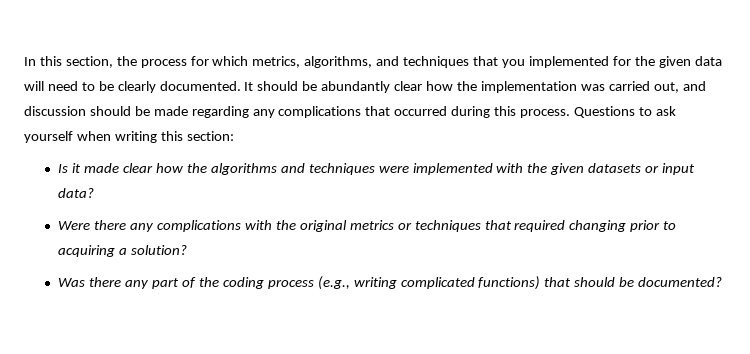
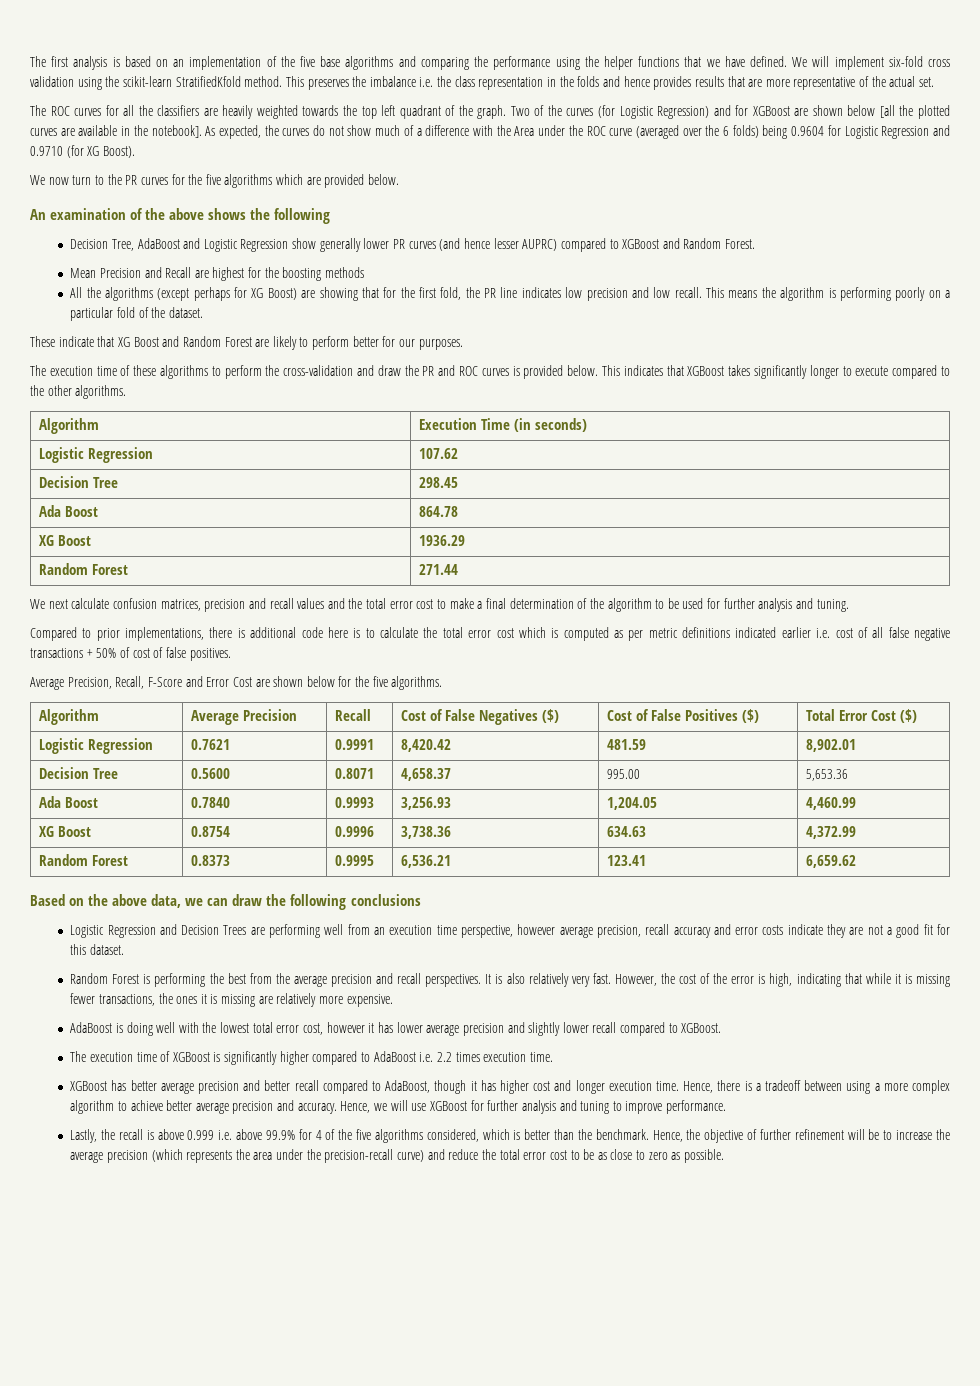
- In this section, the process for which metrics, algorithms, and techniques that you implemented for the given data will need to be clearly documented. It should be abundantly clear how the implementation was carried out, and discussion should be made regarding any complications that occurred during this process. Questions to ask yourself when writing this section:
- Is it made clear how the algorithms and techniques were implemented with the given datasets or input data?
- Were there any complications with the original metrics or techniques that required changing prior to acquiring a solution?
- Was there any part of the coding process (e.g., writing complicated functions) that should be documented?
+ The first analysis is based on an implementation of the five base algorithms and comparing the performance using the helper functions that we have defined. We will implement six-fold cross validation using the scikit-learn StratifiedKfold method. This preserves the imbalance i.e. the class representation in the folds and hence provides results that are more representative of the actual set.
+ The ROC curves for all the classifiers are heavily weighted towards the top left quadrant of the graph. Two of the curves (for Logistic Regression) and for XGBoost are shown below [all the plotted curves are available in the notebook]. As expected, the curves do not show much of a difference with the Area under the ROC curve (averaged over the 6 folds) being 0.9604 for Logistic Regression and 0.9710 (for XG Boost).
+ We now turn to the PR curves for the five algorithms which are provided below.
+ An examination of the above shows the following
+ Decision Tree, AdaBoost and Logistic Regression show generally lower PR curves (and hence lesser AUPRC) compared to XGBoost and Random Forest.
+ Mean Precision and Recall are highest for the boosting methods
+ All the algorithms (except perhaps for XG Boost) are showing that for the first fold, the PR line indicates low precision and low recall. This means the algorithm is performing poorly on a particular fold of the dataset.
+ These indicate that XG Boost and Random Forest are likely to perform better for our purposes.
+ The execution time of these algorithms to perform the cross-validation and draw the PR and ROC curves is provided below. This indicates that XGBoost takes significantly longer to execute compared to the other algorithms.
+ Algorithm | Execution Time (in seconds)
+ Logistic Regression | 107.62
+ Decision Tree | 298.45
+ Ada Boost | 864.78
+ XG Boost | 1936.29
+ Random Forest | 271.44
+ We next calculate confusion matrices, precision and recall values and the total error cost to make a final determination of the algorithm to be used for further analysis and tuning.
+ Compared to prior implementations, there is additional code here is to calculate the total error cost which is computed as per metric definitions indicated earlier i.e. cost of all false negative transactions + 50% of cost of false positives.
+ Average Precision, Recall, F-Score and Error Cost are shown below for the five algorithms.
+ Algorithm | Average Precision | Recall | Cost of False Negatives ($) | Cost of False Positives ($) | Total Error Cost ($)
+ Logistic Regression | 0.7621 | 0.9991 | 8,420.42 | 481.59 | 8,902.01
+ Decision Tree | 0.5600 | 0.8071 | 4,658.37 | 995.00 | 5,653.36
+ Ada Boost | 0.7840 | 0.9993 | 3,256.93 | 1,204.05 | 4,460.99
+ XG Boost | 0.8754 | 0.9996 | 3,738.36 | 634.63 | 4,372.99
+ Random Forest | 0.8373 | 0.9995 | 6,536.21 | 123.41 | 6,659.62
+ Based on the above data, we can draw the following conclusions
+ Logistic Regression and Decision Trees are performing well from an execution time perspective, however average precision, recall accuracy and error costs indicate they are not a good fit for this dataset.
+ Random Forest is performing the best from the average precision and recall perspectives. It is also relatively very fast. However, the cost of the error is high, indicating that while it is missing fewer transactions, the ones it is missing are relatively more expensive.
+ AdaBoost is doing well with the lowest total error cost, however it has lower average precision and slightly lower recall compared to XGBoost.
+ The execution time of XGBoost is significantly higher compared to AdaBoost i.e. 2.2 times execution time.
+ XGBoost has better average precision and better recall compared to AdaBoost, though it has higher cost and longer execution time. Hence, there is a tradeoff between using a more complex algorithm to achieve better average precision and accuracy. Hence, we will use XGBoost for further analysis and tuning to improve performance.
+ Lastly, the recall is above 0.999 i.e. above 99.9% for 4 of the five algorithms considered, which is better than the benchmark. Hence, the objective of further refinement will be to increase the average precision (which represents the area under the precision-recall curve) and reduce the total error cost to be as close to zero as possible.

